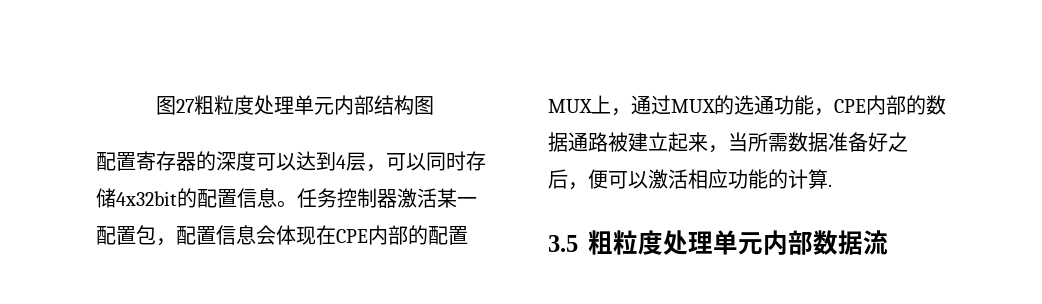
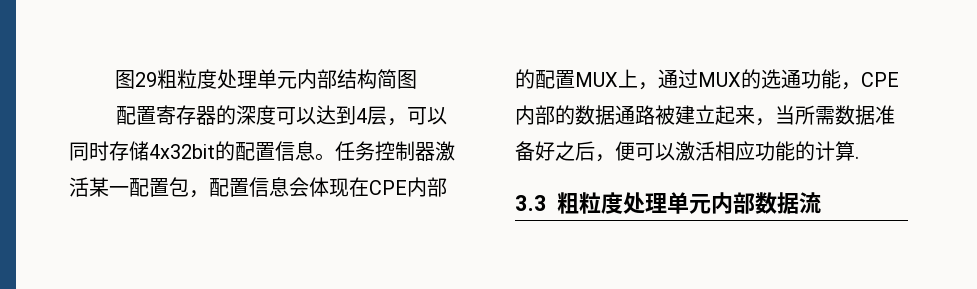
- 图27粗粒度处理单元内部结构图
+ 图29粗粒度处理单元内部结构简图
- 3.5粗粒度处理单元内部数据流
+ 3.3粗粒度处理单元内部数据流

